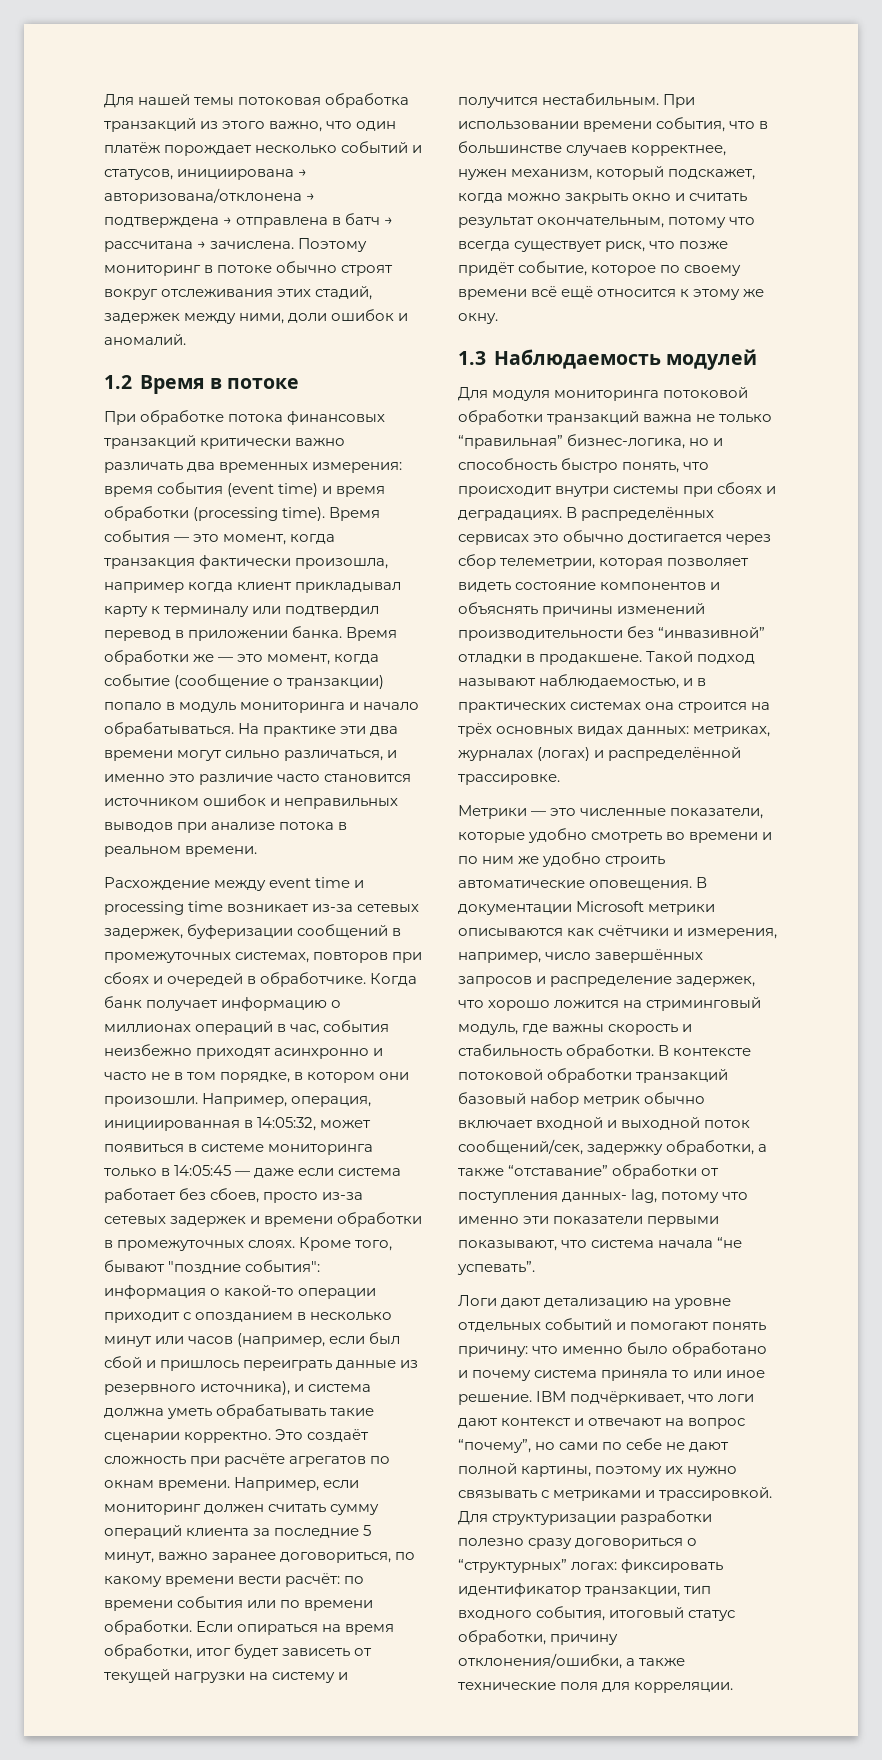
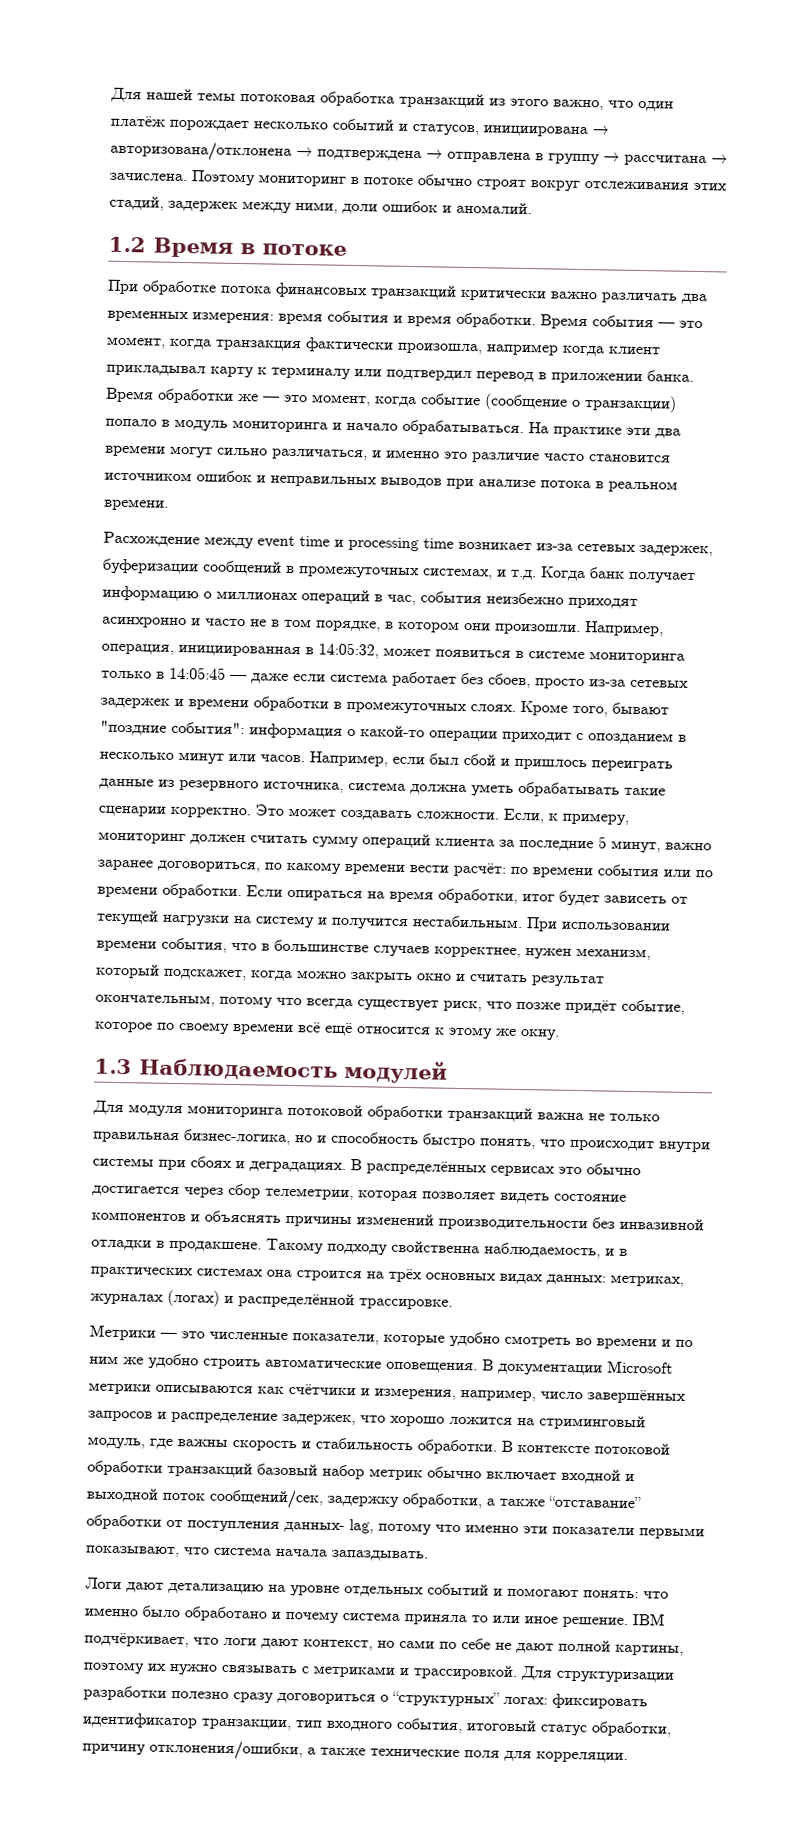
- Для нашей темы потоковая обработка транзакций из этого важно, что один платёж порождает несколько событий и статусов, инициирована → авторизована/отклонена → подтверждена → отправлена в батч → рассчитана → зачислена.
+ Для нашей темы потоковая обработка транзакций из этого важно, что один платёж порождает несколько событий и статусов, инициирована → авторизована/отклонена → подтверждена → отправлена в группу → рассчитана → зачислена.
- При обработке потока финансовых транзакций критически важно различать два временных измерения: время события (event time) и время обработки (processing time).
+ При обработке потока финансовых транзакций критически важно различать два временных измерения: время события и время обработки.
- Расхождение между event time и processing time возникает из-за сетевых задержек, буферизации сообщений в промежуточных системах, повторов при сбоях и очередей в обработчике. Когда банк получает информацию о миллионах операций в час, события неизбежно приходят асинхронно и часто не в том порядке, в котором они произошли.
+ Расхождение между event time и processing time возникает из-за сетевых задержек, буферизации сообщений в промежуточных системах, и т.д. Когда банк получает информацию о миллионах операций в час, события неизбежно приходят асинхронно и часто не в том порядке, в котором они произошли.
- Кроме того, бывают "поздние события": информация о какой-то операции приходит с опозданием в несколько минут или часов (например, если был сбой и пришлось переиграть данные из резервного источника), и система должна уметь обрабатывать такие сценарии корректно.
+ Кроме того, бывают "поздние события": информация о какой-то операции приходит с опозданием в несколько минут или часов. Например, если был сбой и пришлось переиграть данные из резервного источника, система должна уметь обрабатывать такие сценарии корректно.
- Это создаёт сложность при расчёте агрегатов по окнам времени. Например, если мониторинг должен считать сумму операций клиента за последние 5 минут, важно заранее договориться, по какому времени вести расчёт: по времени события или по времени обработки.
+ Это может создавать сложности. Если, к примеру, мониторинг должен считать сумму операций клиента за последние 5 минут, важно заранее договориться, по какому времени вести расчёт: по времени события или по времени обработки.
- Для модуля мониторинга потоковой обработки транзакций важна не только “правильная” бизнес-логика, но и способность быстро понять, что происходит внутри системы при сбоях и деградациях.
+ Для модуля мониторинга потоковой обработки транзакций важна не только правильная бизнес-логика, но и способность быстро понять, что происходит внутри системы при сбоях и деградациях.
- В распределённых сервисах это обычно достигается через сбор телеметрии, которая позволяет видеть состояние компонентов и объяснять причины изменений производительности без “инвазивной” отладки в продакшене.
+ В распределённых сервисах это обычно достигается через сбор телеметрии, которая позволяет видеть состояние компонентов и объяснять причины изменений производительности без инвазивной отладки в продакшене.
- Такой подход называют наблюдаемостью, и в практических системах она строится на трёх основных видах данных: метриках, журналах (логах) и распределённой трассировке.
+ Такому подходу свойственна наблюдаемость, и в практических системах она строится на трёх основных видах данных: метриках, журналах (логах) и распределённой трассировке.
- В контексте потоковой обработки транзакций базовый набор метрик обычно включает входной и выходной поток сообщений/сек, задержку обработки, а также “отставание” обработки от поступления данных- lag, потому что именно эти показатели первыми показывают, что система начала “не успевать”.
+ В контексте потоковой обработки транзакций базовый набор метрик обычно включает входной и выходной поток сообщений/сек, задержку обработки, а также “отставание” обработки от поступления данных- lag, потому что именно эти показатели первыми показывают, что система начала запаздывать.
- Логи дают детализацию на уровне отдельных событий и помогают понять причину: что именно было обработано и почему система приняла то или иное решение.
+ Логи дают детализацию на уровне отдельных событий и помогают понять: что именно было обработано и почему система приняла то или иное решение.
- IBM подчёркивает, что логи дают контекст и отвечают на вопрос “почему”, но сами по себе не дают полной картины, поэтому их нужно связывать с метриками и трассировкой.
+ IBM подчёркивает, что логи дают контекст, но сами по себе не дают полной картины, поэтому их нужно связывать с метриками и трассировкой.

